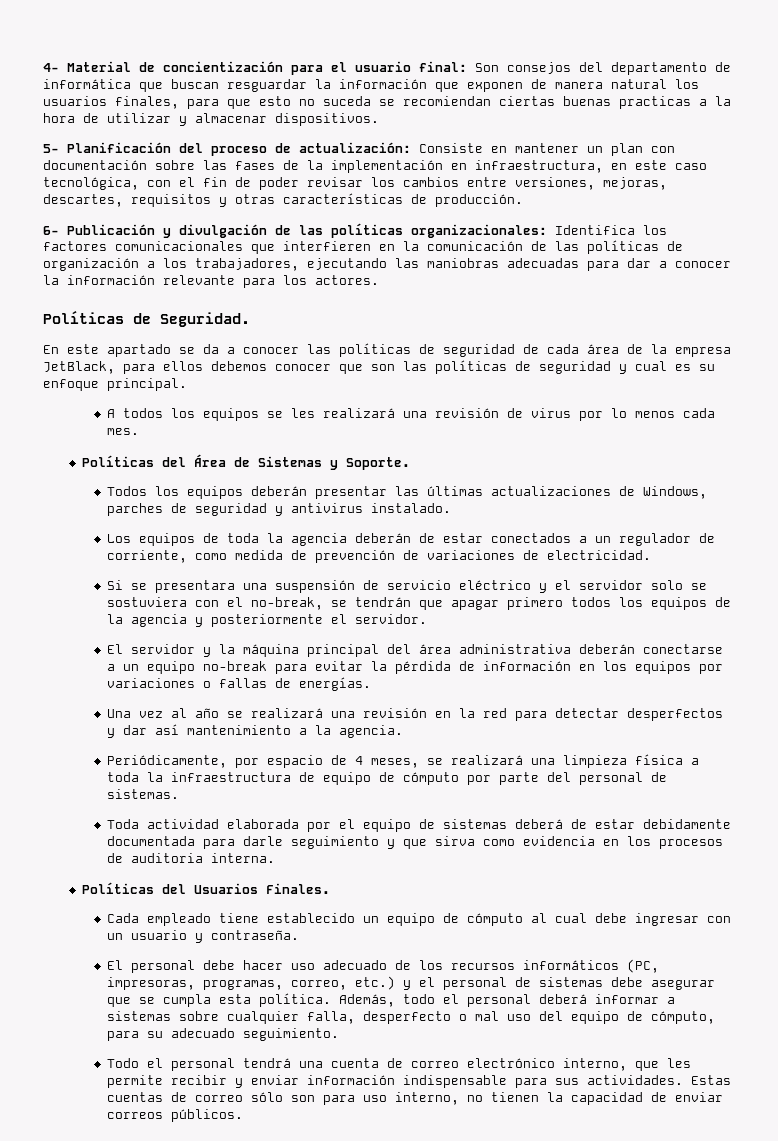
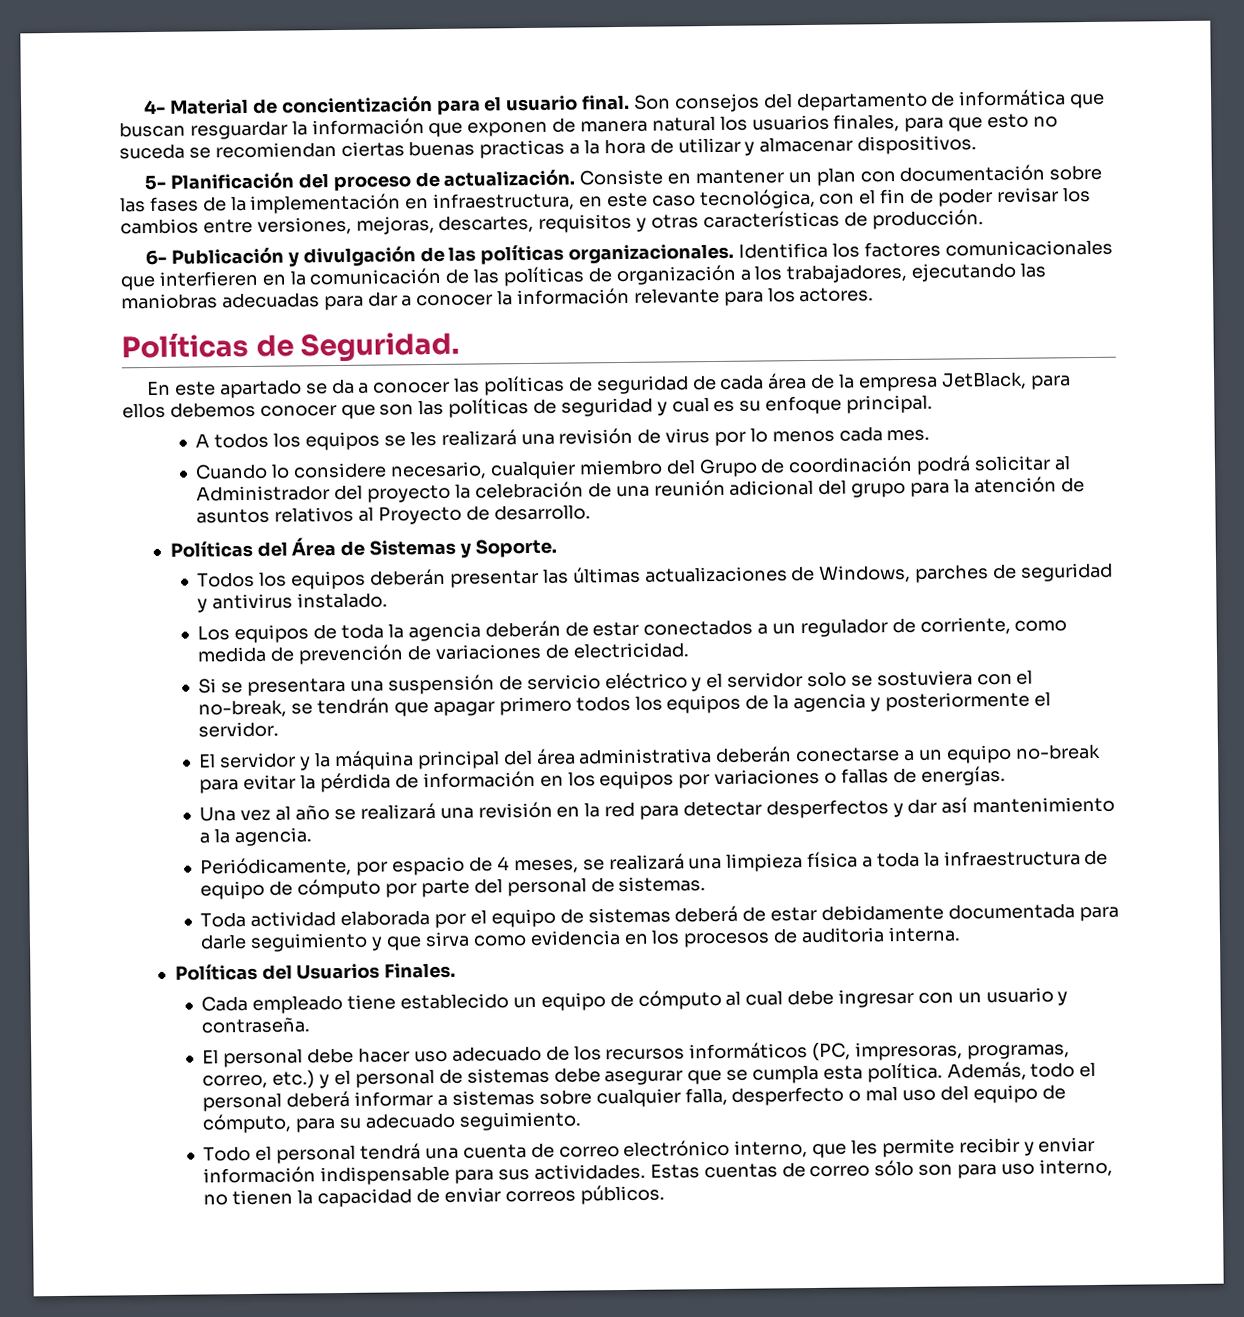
- 4- Material de concientización para el usuario final: Son consejos del departamento de informática que buscan resguardar la información que exponen de manera natural los usuarios finales, para que esto no suceda se recomiendan ciertas buenas practicas a la hora de utilizar y almacenar dispositivos.
+ 4- Material de concientización para el usuario final. Son consejos del departamento de informática que buscan resguardar la información que exponen de manera natural los usuarios finales, para que esto no suceda se recomiendan ciertas buenas practicas a la hora de utilizar y almacenar dispositivos.
- 5- Planificación del proceso de actualización: Consiste en mantener un plan con documentación sobre las fases de la implementación en infraestructura, en este caso tecnológica, con el fin de poder revisar los cambios entre versiones, mejoras, descartes, requisitos y otras características de producción.
+ 5- Planificación del proceso de actualización. Consiste en mantener un plan con documentación sobre las fases de la implementación en infraestructura, en este caso tecnológica, con el fin de poder revisar los cambios entre versiones, mejoras, descartes, requisitos y otras características de producción.
- 6- Publicación y divulgación de las políticas organizacionales: Identifica los factores comunicacionales que interfieren en la comunicación de las políticas de organización a los trabajadores, ejecutando las maniobras adecuadas para dar a conocer la información relevante para los actores.
+ 6- Publicación y divulgación de las políticas organizacionales. Identifica los factores comunicacionales que interfieren en la comunicación de las políticas de organización a los trabajadores, ejecutando las maniobras adecuadas para dar a conocer la información relevante para los actores.
+ Cuando lo considere necesario, cualquier miembro del Grupo de coordinación podrá solicitar al Administrador del proyecto la celebración de una reunión adicional del grupo para la atención de asuntos relativos al Proyecto de desarrollo.

